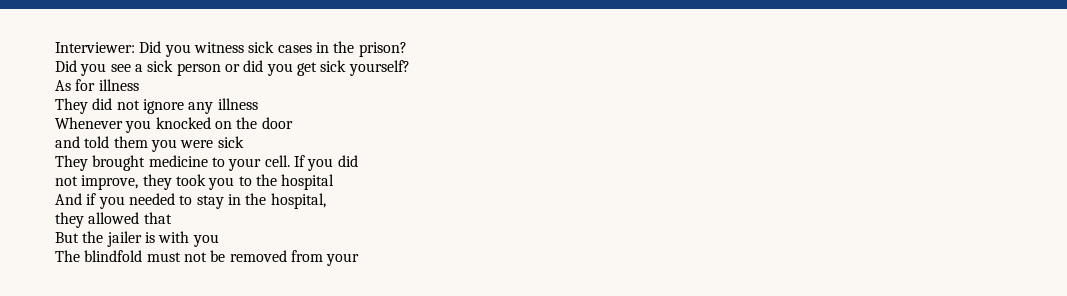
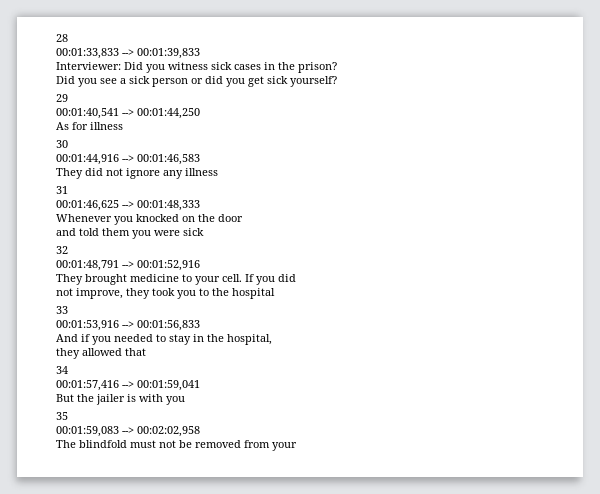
+ 28
+ 00:01:33,833 --> 00:01:39,833
+ 29
+ 00:01:40,541 --> 00:01:44,250
+ 30
+ 00:01:44,916 --> 00:01:46,583
+ 31
+ 00:01:46,625 --> 00:01:48,333
+ 32
+ 00:01:48,791 --> 00:01:52,916
+ 33
+ 00:01:53,916 --> 00:01:56,833
+ 34
+ 00:01:57,416 --> 00:01:59,041
+ 35
+ 00:01:59,083 --> 00:02:02,958

